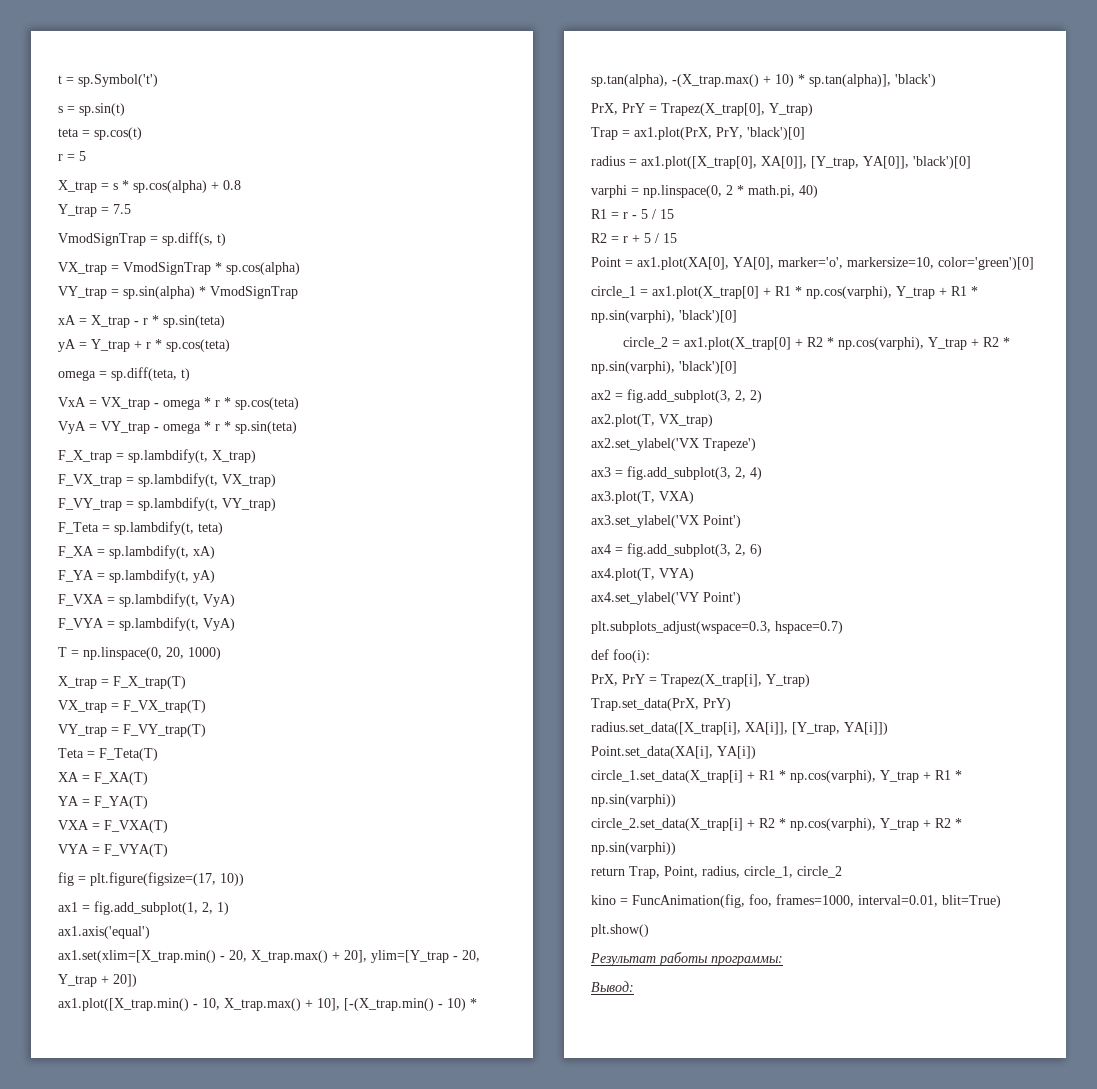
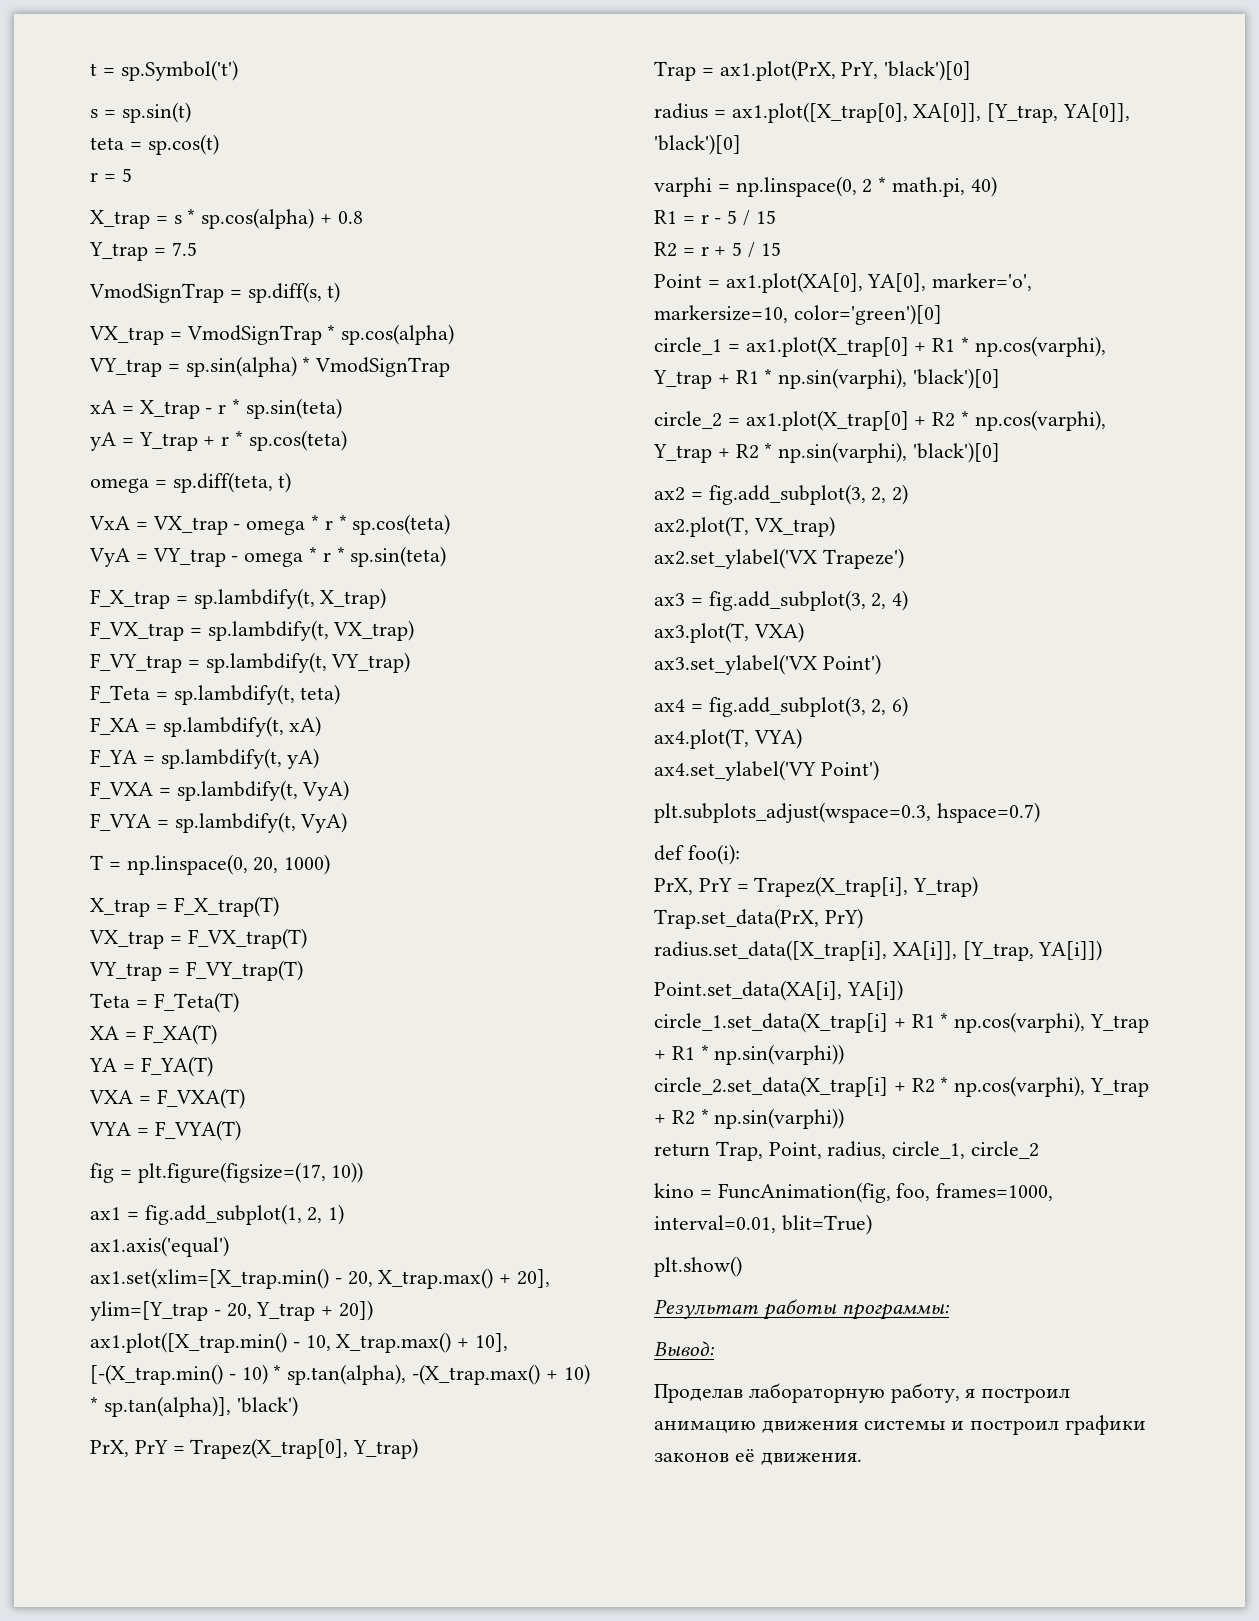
+ Проделав лабораторную работу, я построил анимацию движения системы и построил графики законов её движения.

